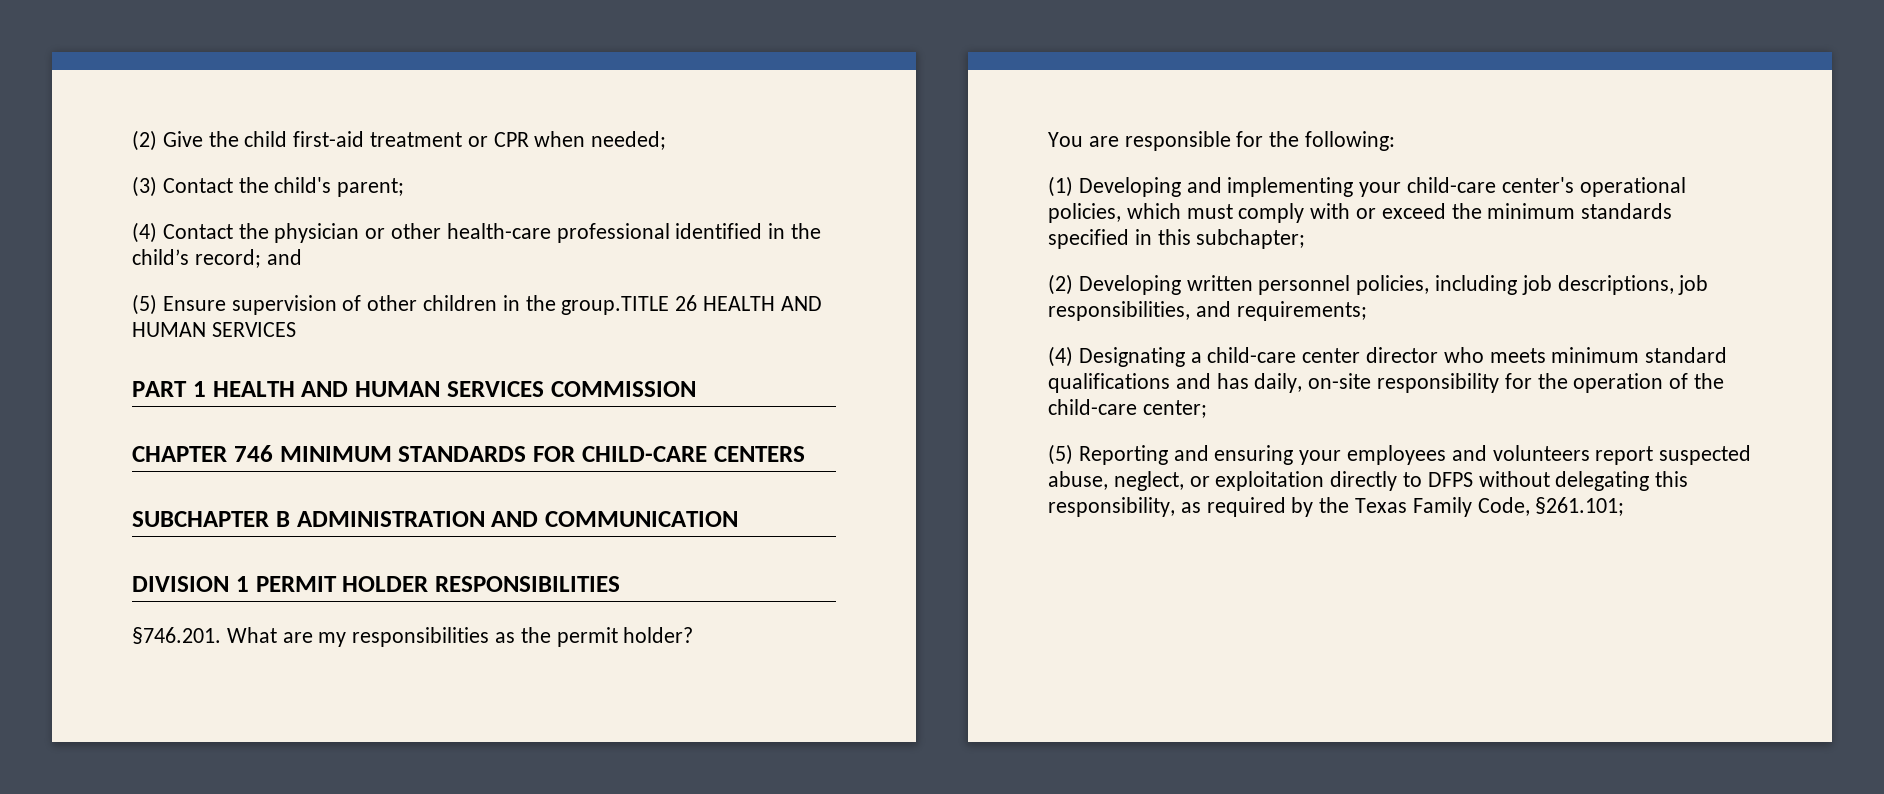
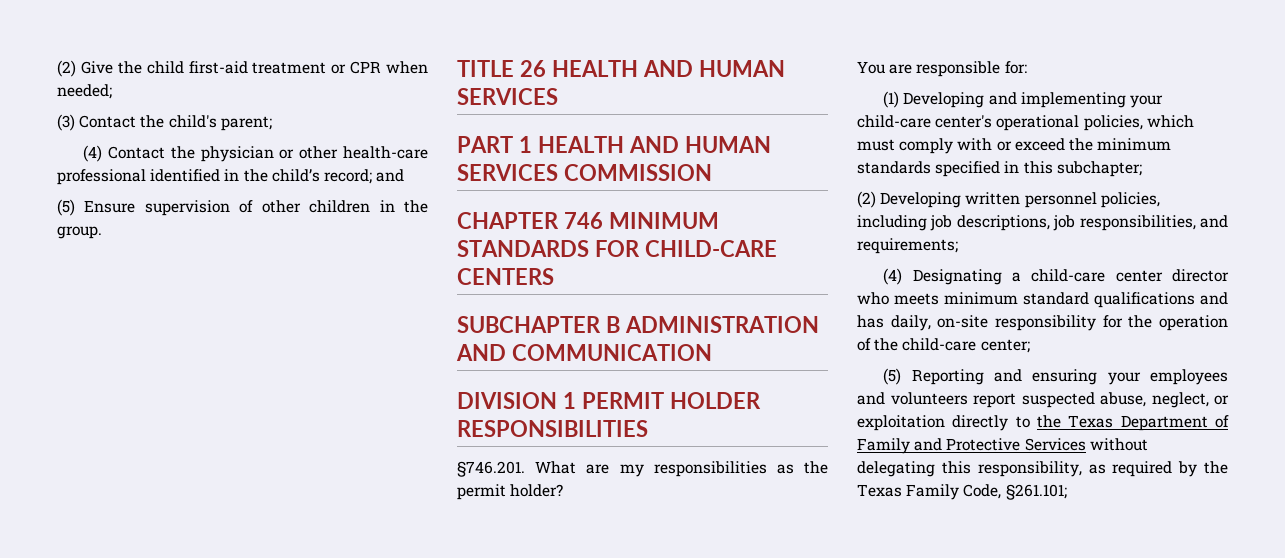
- (5) Ensure supervision of other children in the group.TITLE 26 HEALTH AND HUMAN SERVICES
+ (5) Ensure supervision of other children in the group.
+ TITLE 26 HEALTH AND HUMAN SERVICES
- You are responsible for the following:
+ You are responsible for:
- (5) Reporting and ensuring your employees and volunteers report suspected abuse, neglect, or exploitation directly to DFPS without delegating this responsibility, as required by the Texas Family Code, §261.101;
+ (5) Reporting and ensuring your employees and volunteers report suspected abuse, neglect, or exploitation directly to the Texas Department of Family and Protective Services without delegating this responsibility, as required by the Texas Family Code, §261.101;

